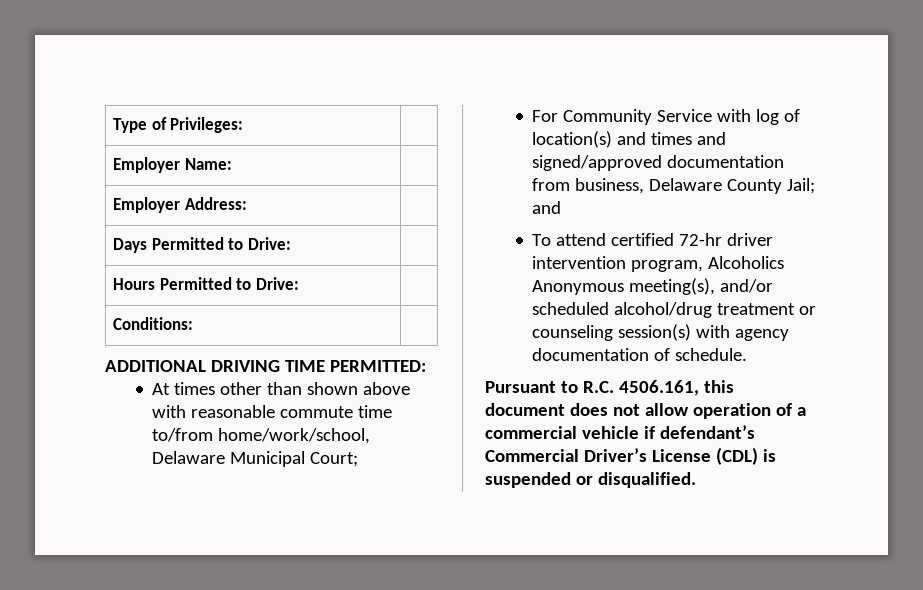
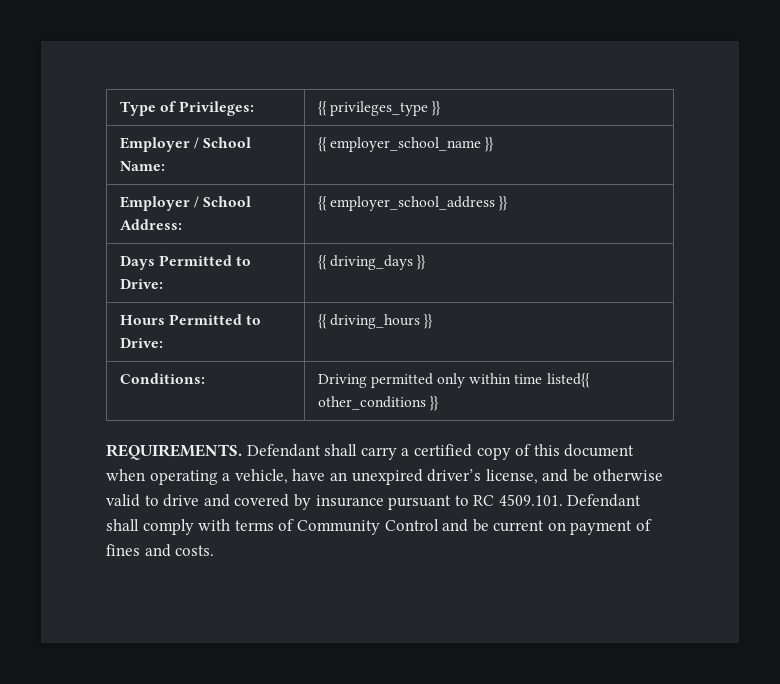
- Type of Privileges: |
- Employer Name: |
- Employer Address: |
+ Type of Privileges: | {{ privileges_type }}
+ Employer / School Name: | {{ employer_school_name }}
+ Employer / School Address: | {{ employer_school_address }}
- Days Permitted to Drive: |
+ Days Permitted to Drive: | {{ driving_days }}
- Hours Permitted to Drive: |
- Conditions: |
- ADDITIONAL DRIVING TIME PERMITTED:
- At times other than shown above with reasonable commute time to/from home/work/school, Delaware Municipal Court;
- For Community Service with log of location(s) and times and signed/approved documentation from business, Delaware County Jail; and
- To attend certified 72-hr driver intervention program, Alcoholics Anonymous meeting(s), and/or scheduled alcohol/drug treatment or counseling session(s) with agency documentation of schedule.
- Pursuant to R.C. 4506.161, this document does not allow operation of a commercial vehicle if defendant’s Commercial Driver’s License (CDL) is suspended or disqualified.
+ Hours Permitted to Drive: | {{ driving_hours }}
+ Conditions: | Driving permitted only within time listed{{ other_conditions }}
+ REQUIREMENTS. Defendant shall carry a certified copy of this document when operating a vehicle, have an unexpired driver’s license, and be otherwise valid to drive and covered by insurance pursuant to RC 4509.101. Defendant shall comply with terms of Community Control and be current on payment of fines and costs.

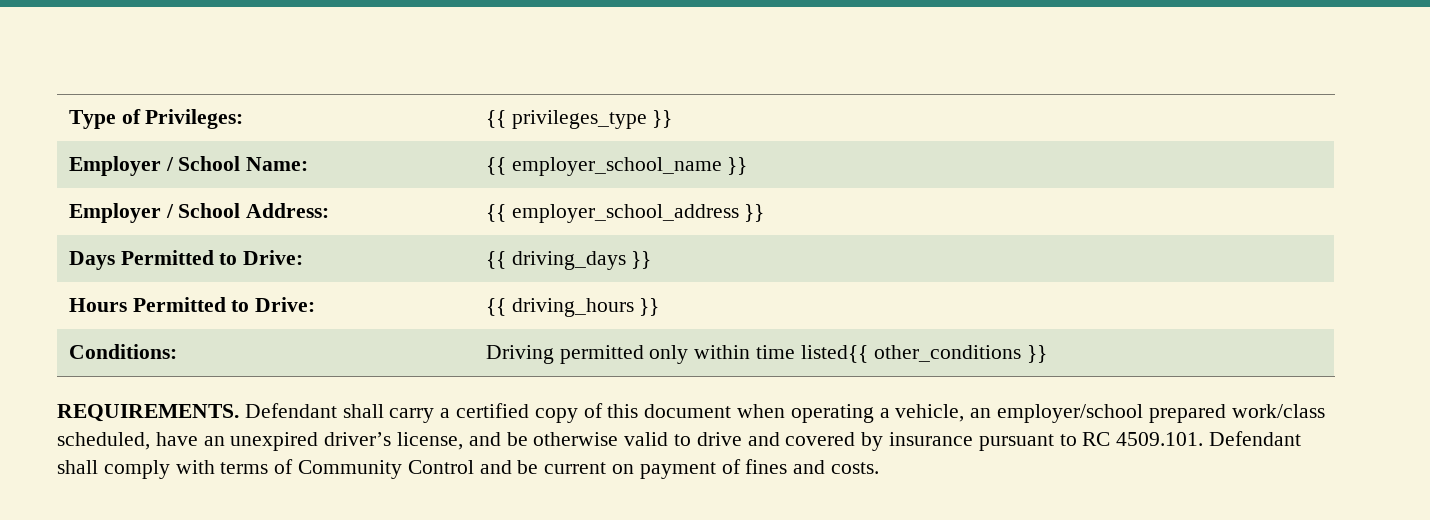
- Defendant shall carry a certified copy of this document when operating a vehicle, have an unexpired driver’s license, and be otherwise valid to drive and covered by insurance pursuant to RC 4509.101. Defendant shall comply with terms of Community Control and be current on payment of fines and costs.
+ Defendant shall carry a certified copy of this document when operating a vehicle, an employer/school prepared work/class scheduled, have an unexpired driver’s license, and be otherwise valid to drive and covered by insurance pursuant to RC 4509.101. Defendant shall comply with terms of Community Control and be current on payment of fines and costs.

